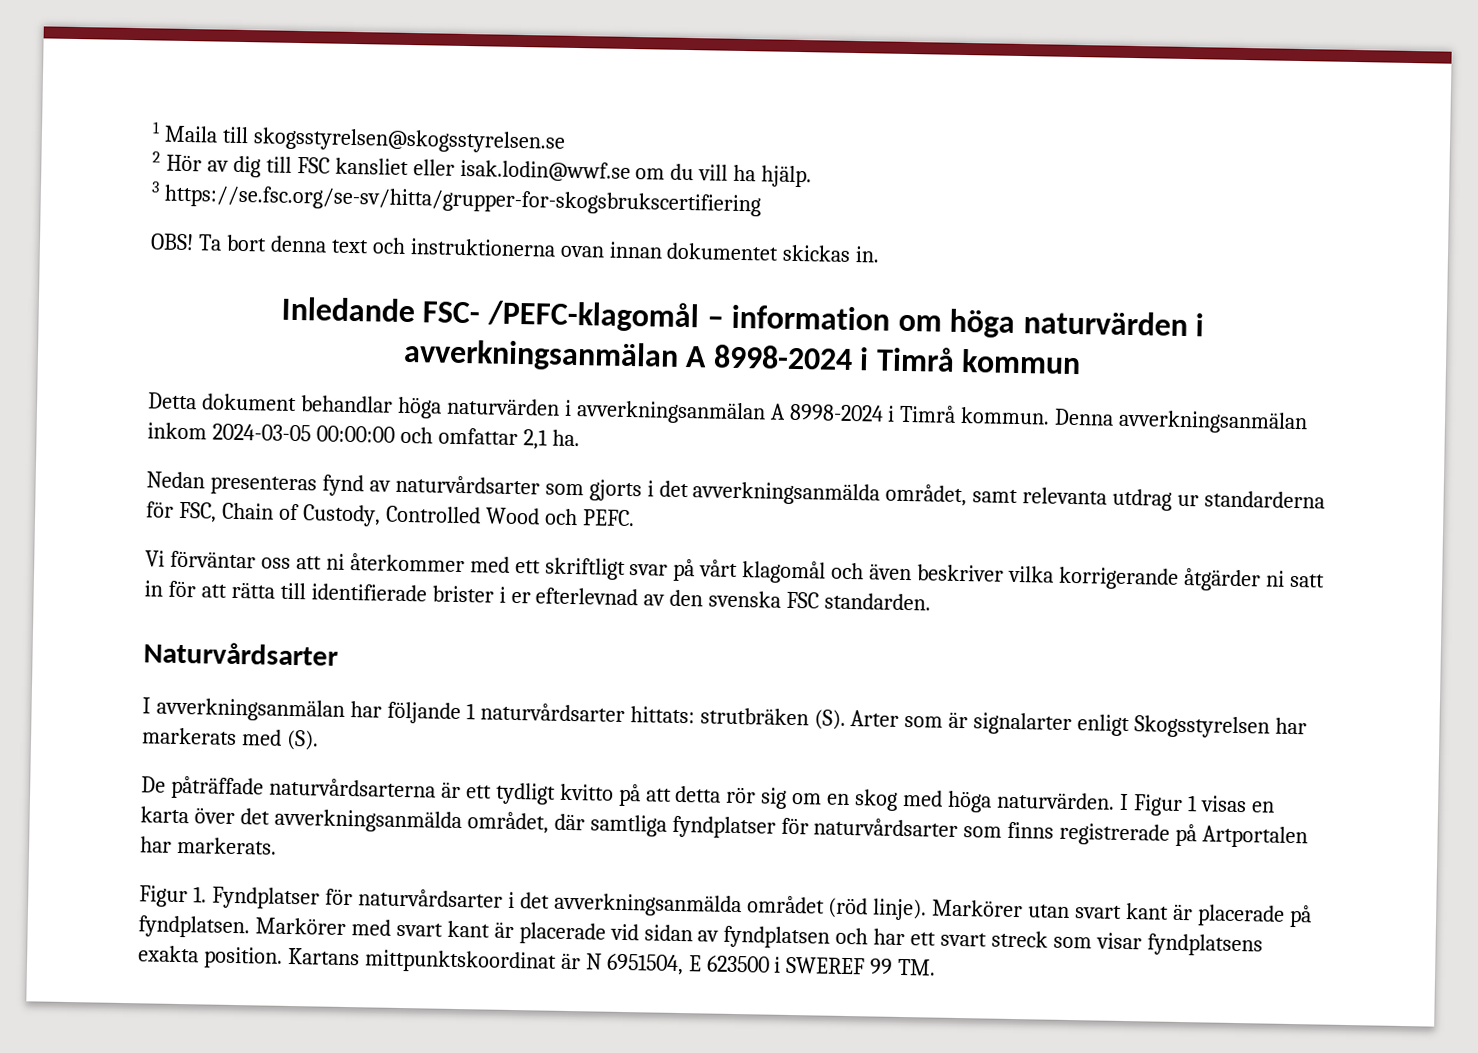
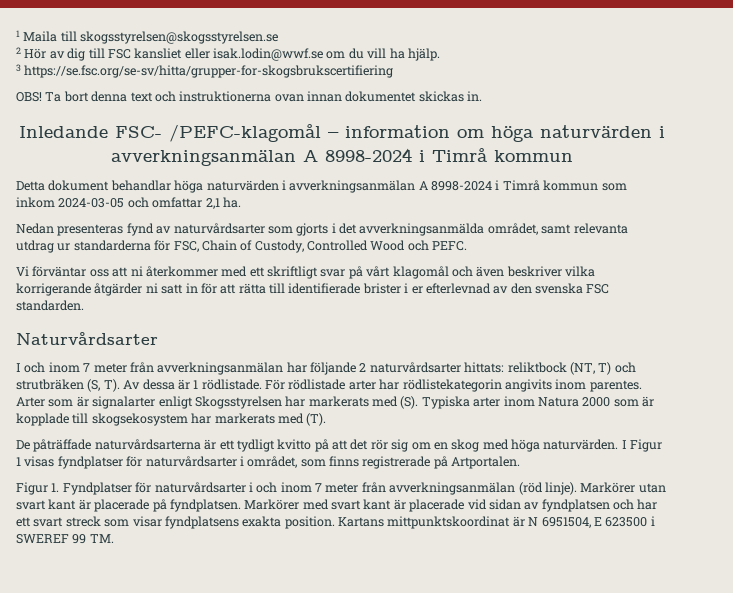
- Detta dokument behandlar höga naturvärden i avverkningsanmälan A 8998-2024 i Timrå kommun. Denna avverkningsanmälan inkom 2024-03-05 00:00:00 och omfattar 2,1 ha.
+ Detta dokument behandlar höga naturvärden i avverkningsanmälan A 8998-2024 i Timrå kommun som inkom 2024-03-05 och omfattar 2,1 ha.
- I avverkningsanmälan har följande 1 naturvårdsarter hittats: strutbräken (S). Arter som är signalarter enligt Skogsstyrelsen har markerats med (S).
+ I och inom 7 meter från avverkningsanmälan har följande 2 naturvårdsarter hittats: reliktbock (NT, T) och strutbräken (S, T). Av dessa är 1 rödlistade. För rödlistade arter har rödlistekategorin angivits inom parentes. Arter som är signalarter enligt Skogsstyrelsen har markerats med (S). Typiska arter inom Natura 2000 som är kopplade till skogsekosystem har markerats med (T).
- De påträffade naturvårdsarterna är ett tydligt kvitto på att detta rör sig om en skog med höga naturvärden.
+ De påträffade naturvårdsarterna är ett tydligt kvitto på att det rör sig om en skog med höga naturvärden.
- I Figur 1 visas en karta över det avverkningsanmälda området, där samtliga fyndplatser för naturvårdsarter som finns registrerade på Artportalen har markerats.
+ I Figur 1 visas fyndplatser för naturvårdsarter i området, som finns registrerade på Artportalen.
- Figur 1. Fyndplatser för naturvårdsarter i det avverkningsanmälda området (röd linje).
+ Figur 1. Fyndplatser för naturvårdsarter i och inom 7 meter från avverkningsanmälan (röd linje).

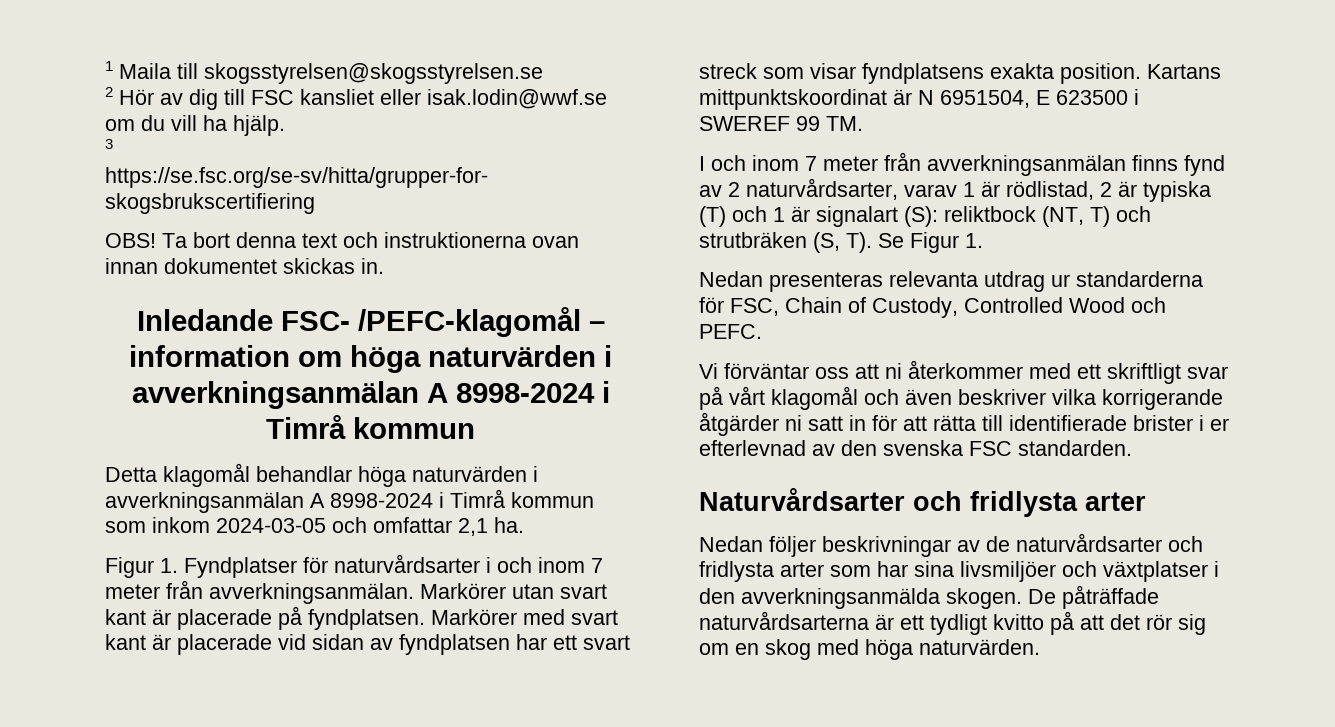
- Detta dokument behandlar höga naturvärden i avverkningsanmälan A 8998-2024 i Timrå kommun som inkom 2024-03-05 och omfattar 2,1 ha.
+ Detta klagomål behandlar höga naturvärden i avverkningsanmälan A 8998-2024 i Timrå kommun som inkom 2024-03-05 och omfattar 2,1 ha.
- Nedan presenteras fynd av naturvårdsarter som gjorts i det avverkningsanmälda området, samt relevanta utdrag ur standarderna för FSC, Chain of Custody, Controlled Wood och PEFC.
+ Figur 1. Fyndplatser för naturvårdsarter i och inom 7 meter från avverkningsanmälan. Markörer utan svart kant är placerade på fyndplatsen. Markörer med svart kant är placerade vid sidan av fyndplatsen har ett svart streck som visar fyndplatsens exakta position. Kartans mittpunktskoordinat är N 6951504, E 623500 i SWEREF 99 TM.
+ I och inom 7 meter från avverkningsanmälan finns fynd av 2 naturvårdsarter, varav 1 är rödlistad, 2 är typiska (T) och 1 är signalart (S): reliktbock (NT, T) och strutbräken (S, T). Se Figur 1.
+ Nedan presenteras relevanta utdrag ur standarderna för FSC, Chain of Custody, Controlled Wood och PEFC.
- Naturvårdsarter
- I och inom 7 meter från avverkningsanmälan har följande 2 naturvårdsarter hittats: reliktbock (NT, T) och strutbräken (S, T). Av dessa är 1 rödlistade. För rödlistade arter har rödlistekategorin angivits inom parentes. Arter som är signalarter enligt Skogsstyrelsen har markerats med (S). Typiska arter inom Natura 2000 som är kopplade till skogsekosystem har markerats med (T).
- De påträffade naturvårdsarterna är ett tydligt kvitto på att det rör sig om en skog med höga naturvärden. I Figur 1 visas fyndplatser för naturvårdsarter i området, som finns registrerade på Artportalen.
- Figur 1. Fyndplatser för naturvårdsarter i och inom 7 meter från avverkningsanmälan (röd linje). Markörer utan svart kant är placerade på fyndplatsen. Markörer med svart kant är placerade vid sidan av fyndplatsen och har ett svart streck som visar fyndplatsens exakta position. Kartans mittpunktskoordinat är N 6951504, E 623500 i SWEREF 99 TM.
+ Naturvårdsarter och fridlysta arter
+ Nedan följer beskrivningar av de naturvårdsarter och fridlysta arter som har sina livsmiljöer och växtplatser i den avverkningsanmälda skogen. De påträffade naturvårdsarterna är ett tydligt kvitto på att det rör sig om en skog med höga naturvärden.

